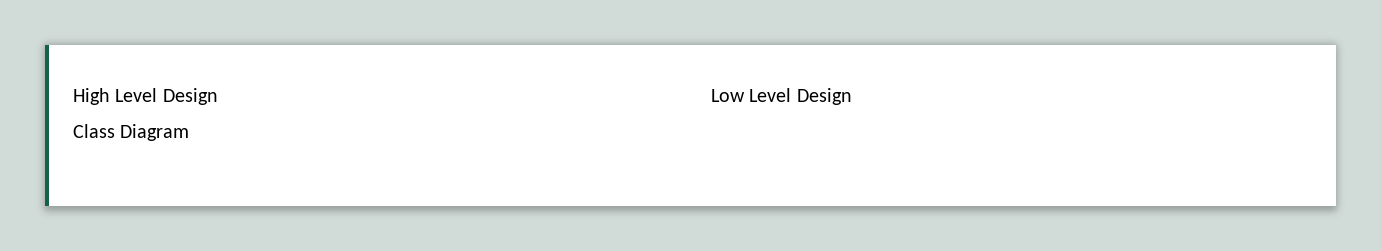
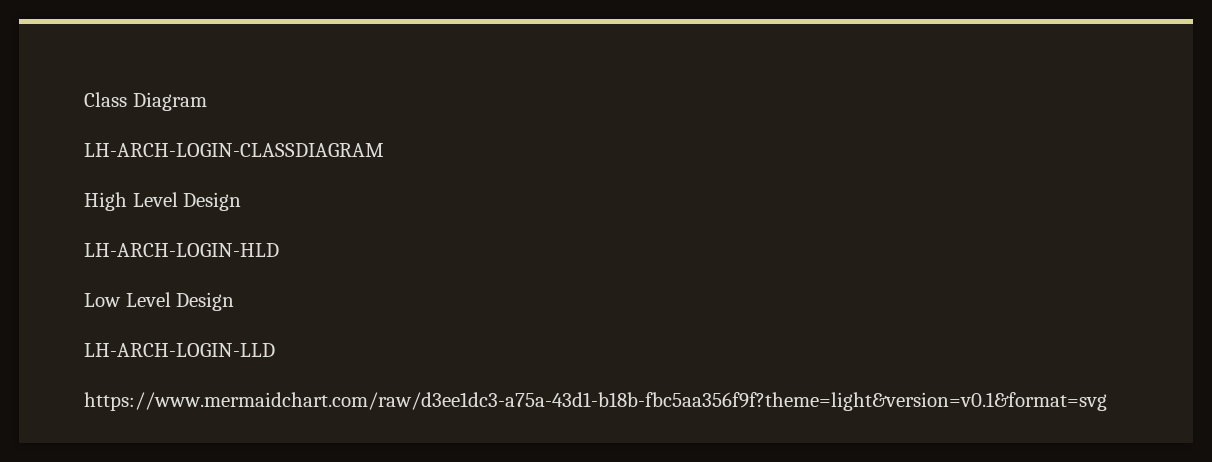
+ Class Diagram
+ LH-ARCH-LOGIN-CLASSDIAGRAM
- Class Diagram
+ LH-ARCH-LOGIN-HLD
+ LH-ARCH-LOGIN-LLD
+ https://www.mermaidchart.com/raw/d3ee1dc3-a75a-43d1-b18b-fbc5aa356f9f?theme=light&version=v0.1&format=svg

